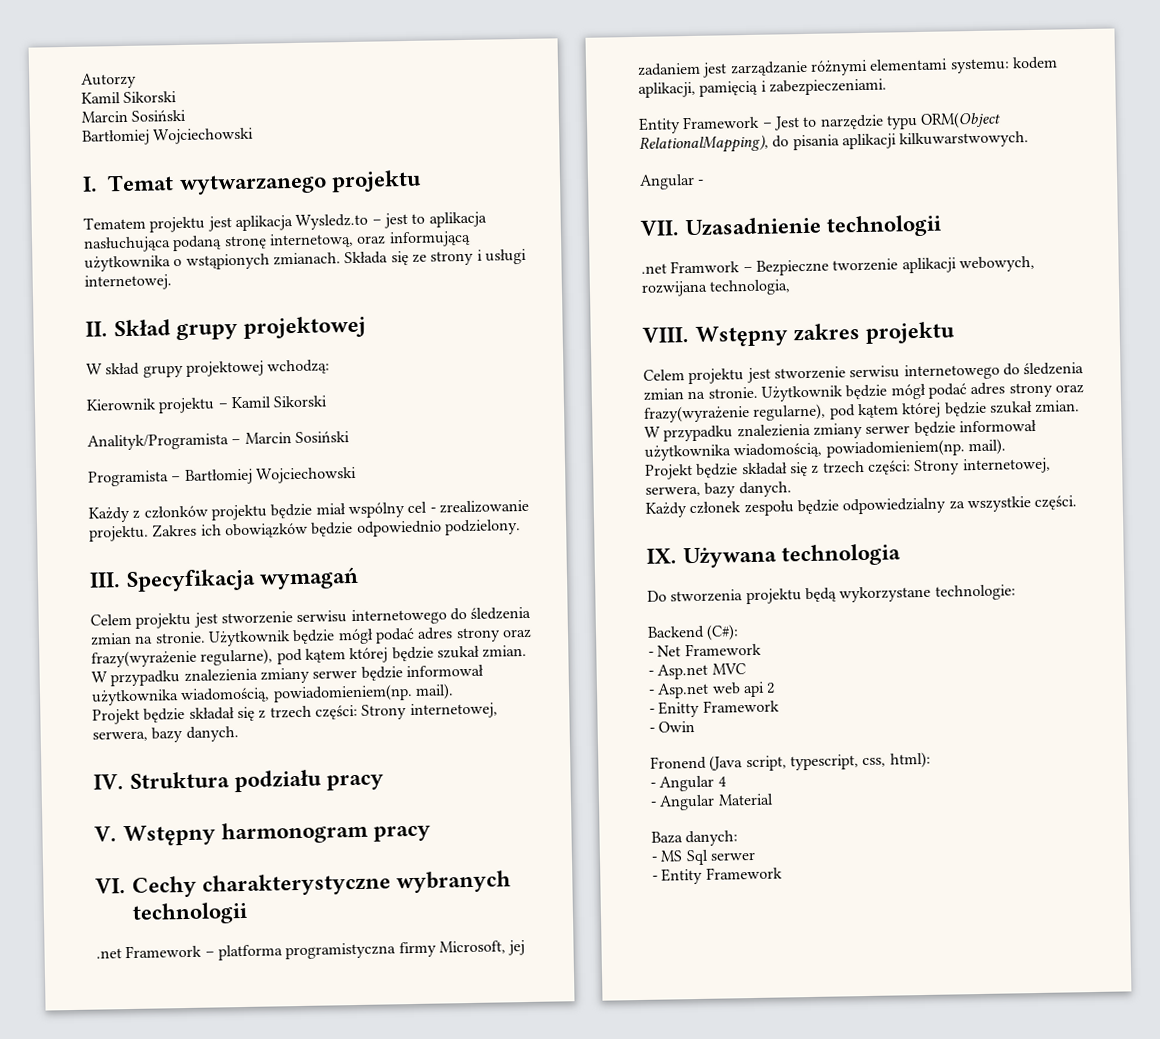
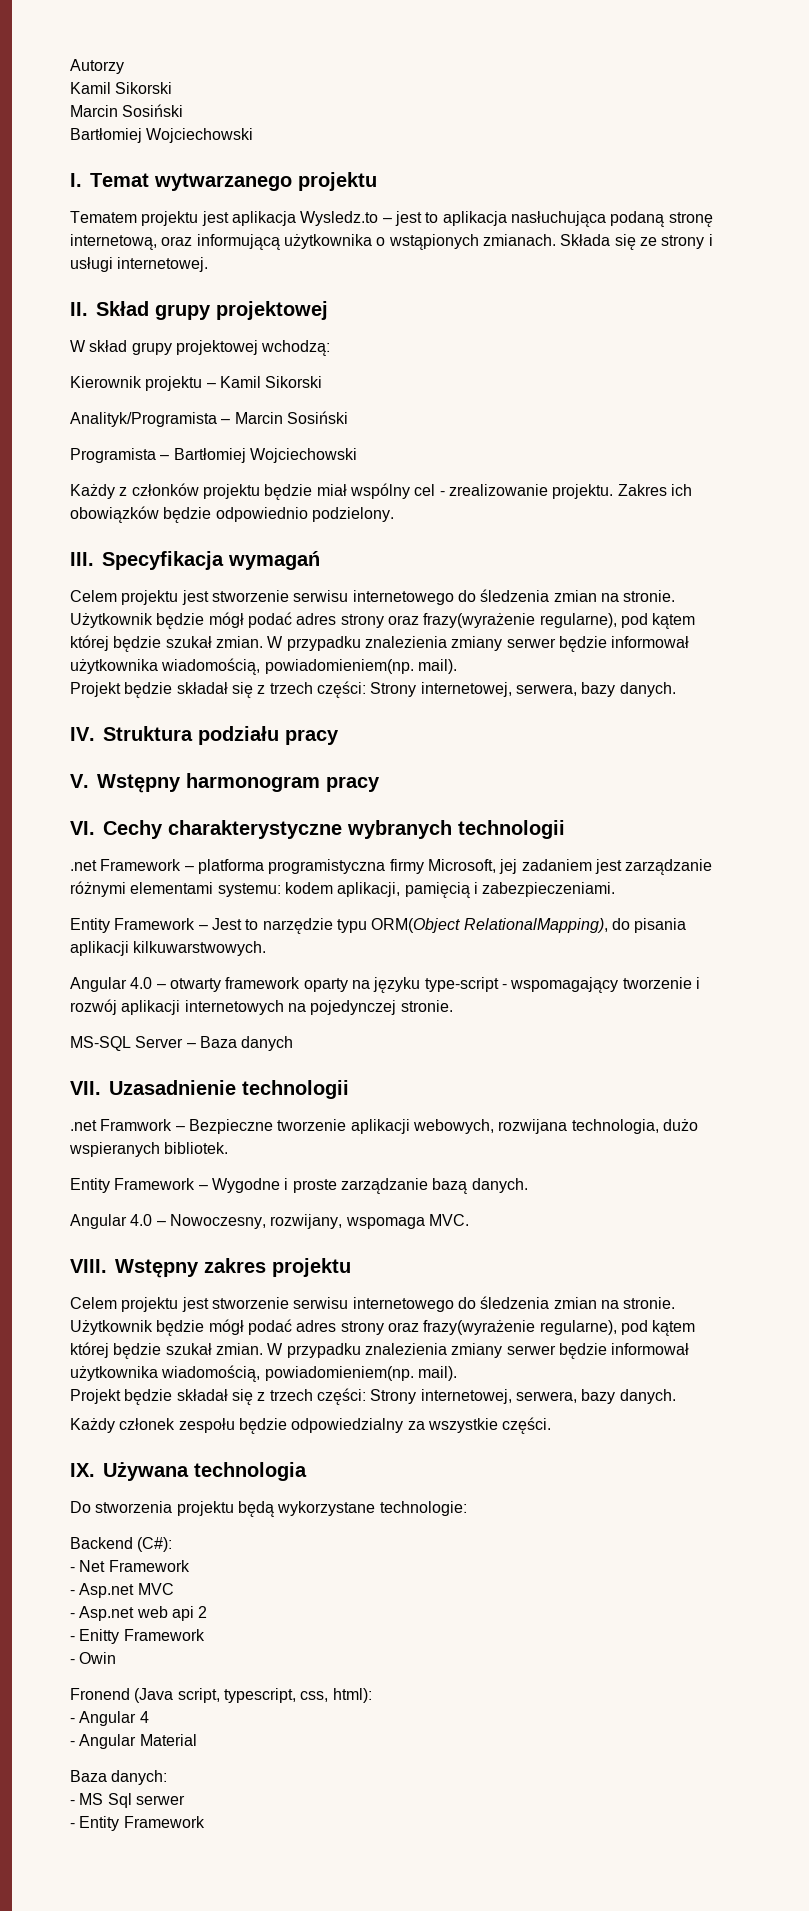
- Angular -
+ Angular 4.0 – otwarty framework oparty na języku type-script - wspomagający tworzenie i rozwój aplikacji internetowych na pojedynczej stronie.
+ MS-SQL Server – Baza danych
- .net Framwork – Bezpieczne tworzenie aplikacji webowych, rozwijana technologia,
+ .net Framwork – Bezpieczne tworzenie aplikacji webowych, rozwijana technologia, dużo wspieranych bibliotek.
+ Entity Framework – Wygodne i proste zarządzanie bazą danych.
+ Angular 4.0 – Nowoczesny, rozwijany, wspomaga MVC.

